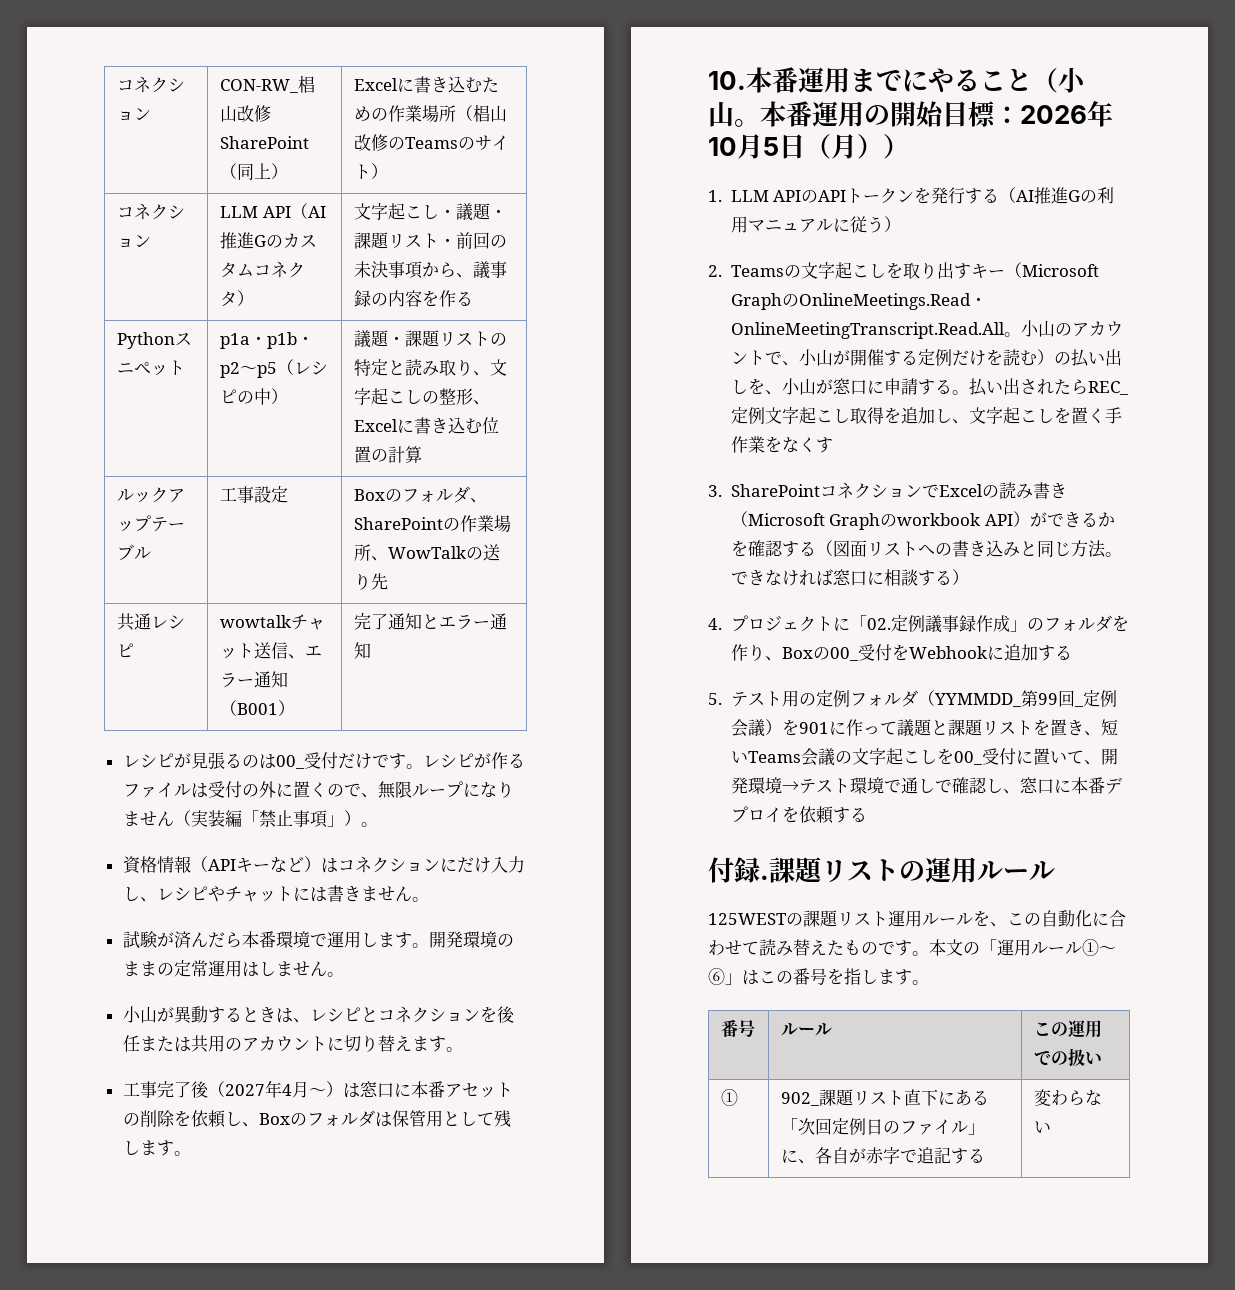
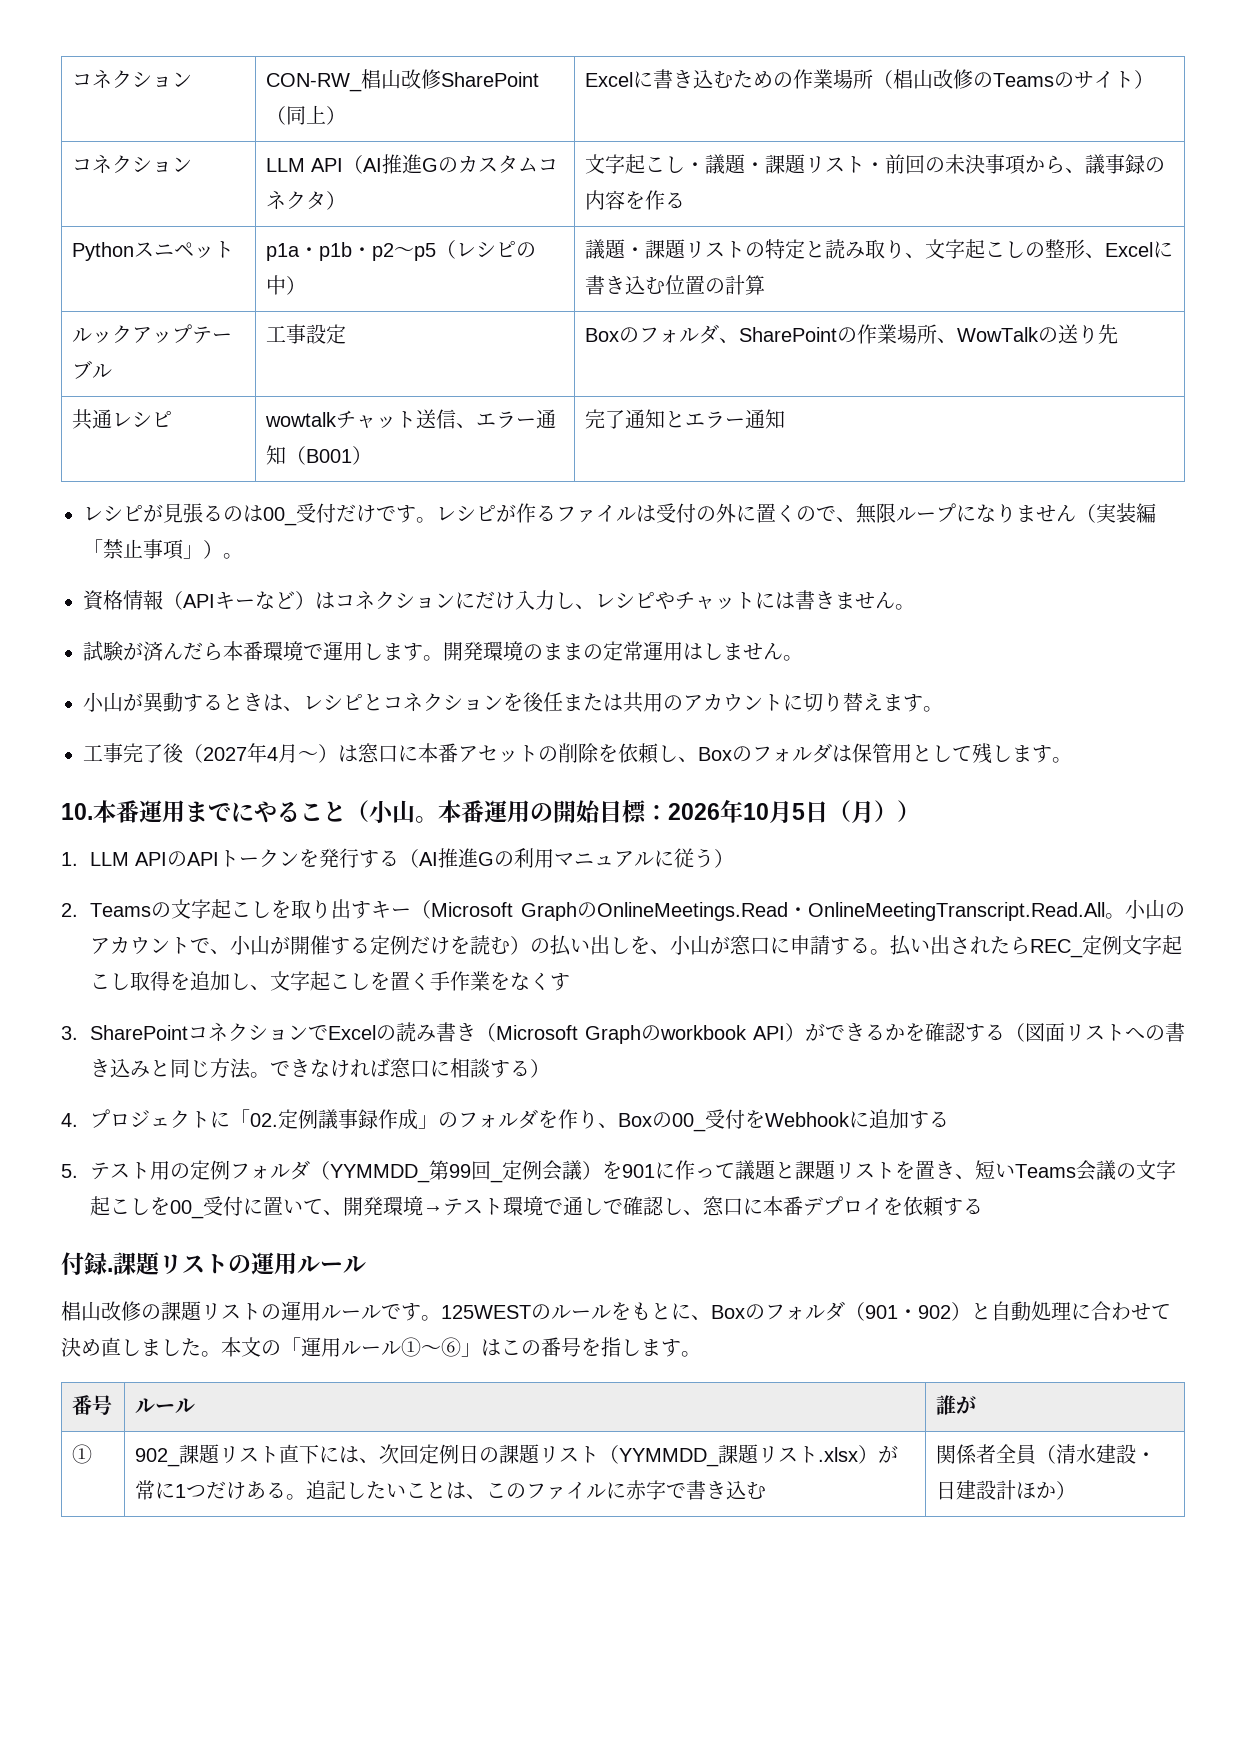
- 125WESTの課題リスト運用ルールを、この自動化に合わせて読み替えたものです。
+ 椙山改修の課題リストの運用ルールです。125WESTのルールをもとに、Boxのフォルダ（901・902）と自動処理に合わせて決め直しました。
- 番号 | ルール | この運用での扱い
+ 番号 | ルール | 誰が
- 902_課題リスト直下にある「次回定例日のファイル」に、各自が赤字で追記する | 変わらない
+ 902_課題リスト直下には、次回定例日の課題リスト（YYMMDD_課題リスト.xlsx）が常に1つだけある。追記したいことは、このファイルに赤字で書き込む | 関係者全員（清水建設・日建設計ほか）

